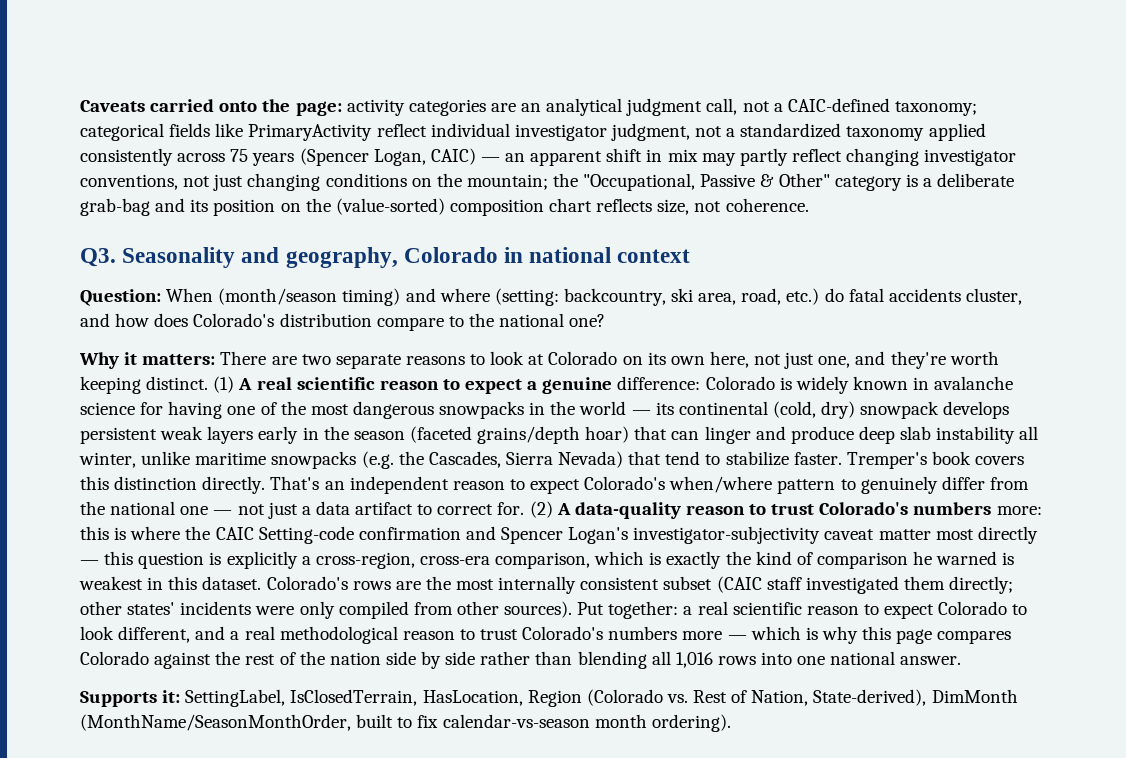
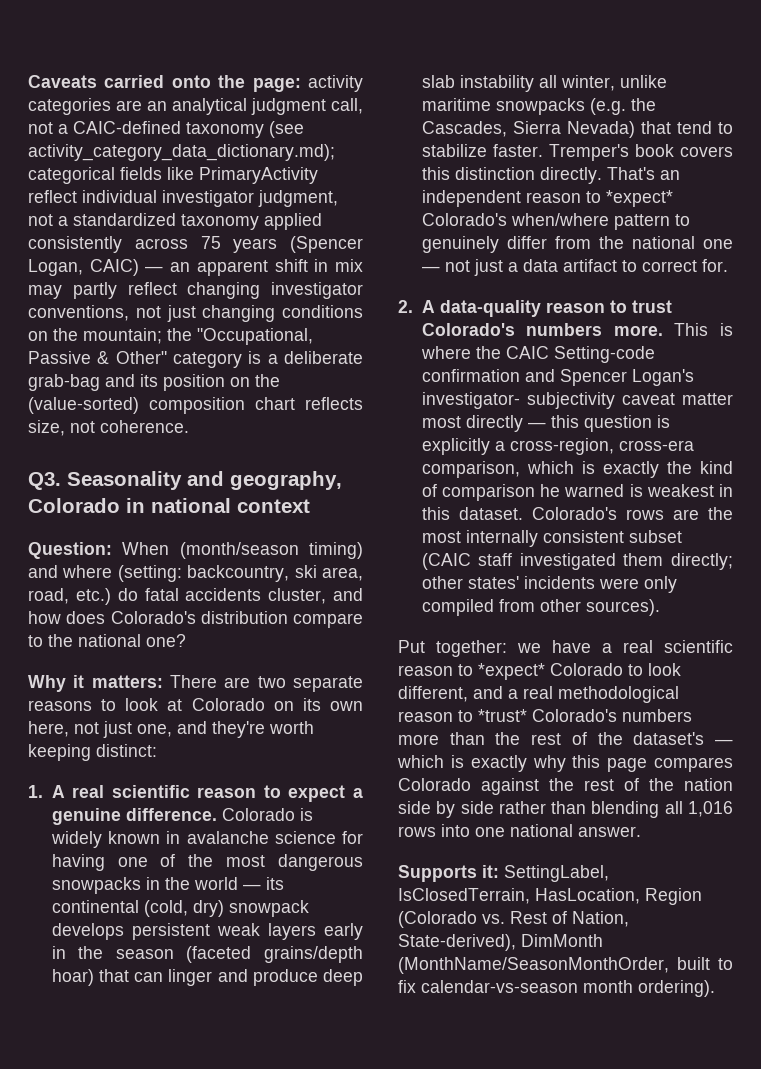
- activity categories are an analytical judgment call, not a CAIC-defined taxonomy;
+ activity categories are an analytical judgment call, not a CAIC-defined taxonomy (see activity_category_data_dictionary.md);
- There are two separate reasons to look at Colorado on its own here, not just one, and they're worth keeping distinct. (1) A real scientific reason to expect a genuine difference:
+ There are two separate reasons to look at Colorado on its own here, not just one, and they're worth keeping distinct:
+ 1. A real scientific reason to expect a genuine difference.
- That's an independent reason to expect Colorado's when/where pattern to genuinely differ from the national one — not just a data artifact to correct for. (2) A data-quality reason to trust Colorado's numbers more: this is where the CAIC Setting-code confirmation and Spencer Logan's investigator-subjectivity caveat matter most directly — this question is explicitly a cross-region, cross-era comparison, which is exactly the kind of comparison he warned is weakest in this dataset.
+ That's an independent reason to *expect* Colorado's when/where pattern to genuinely differ from the national one — not just a data artifact to correct for.
+ 2. A data-quality reason to trust Colorado's numbers more. This is where the CAIC Setting-code confirmation and Spencer Logan's investigator- subjectivity caveat matter most directly — this question is explicitly a cross-region, cross-era comparison, which is exactly the kind of comparison he warned is weakest in this dataset.
- other states' incidents were only compiled from other sources). Put together:
+ other states' incidents were only compiled from other sources).
+ Put together:
- a real scientific reason to expect Colorado to look different, and a real methodological reason to trust Colorado's numbers more — which is why this page compares Colorado against the rest of the nation side by side rather than blending all 1,016 rows into one national answer.
+ we have a real scientific reason to *expect* Colorado to look different, and a real methodological reason to *trust* Colorado's numbers more than the rest of the dataset's — which is exactly why this page compares Colorado against the rest of the nation side by side rather than blending all 1,016 rows into one national answer.

